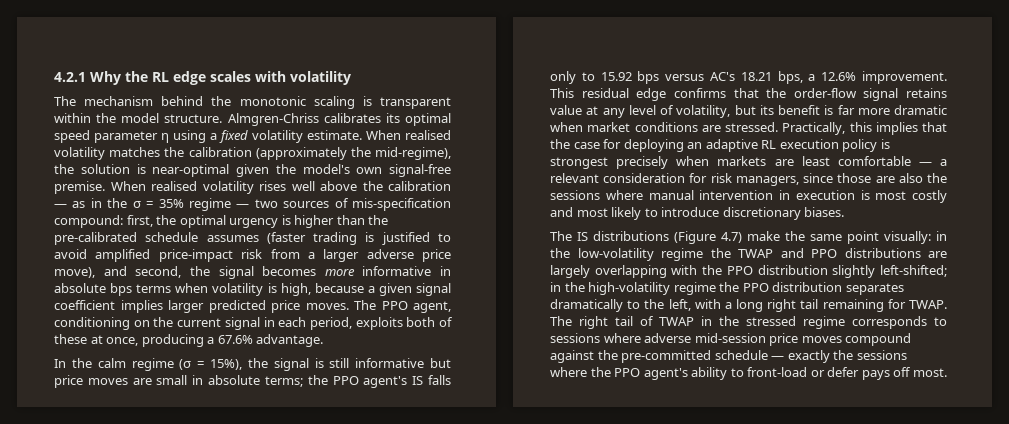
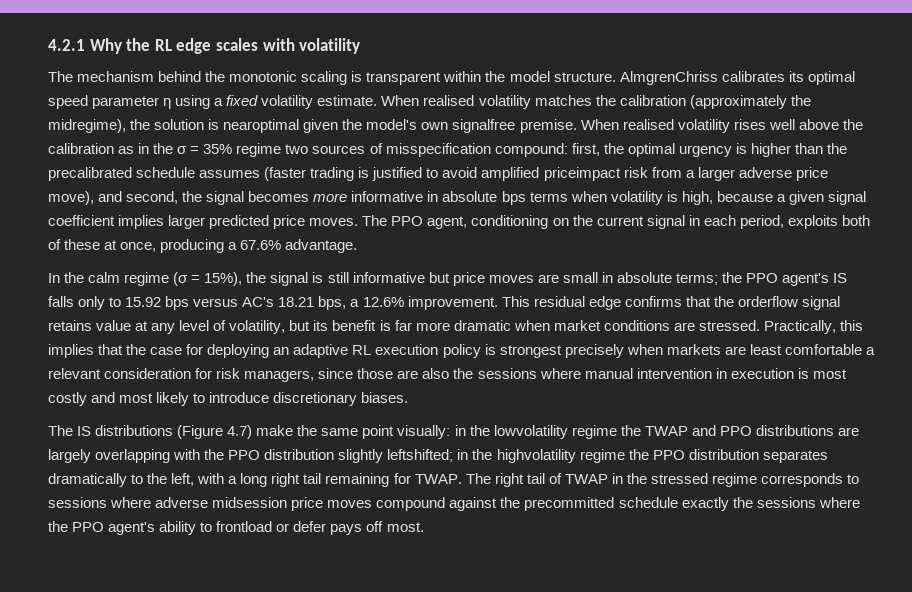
- Almgren-Chriss calibrates its optimal speed parameter η using a fixed volatility estimate.
+ AlmgrenChriss calibrates its optimal speed parameter η using a fixed volatility estimate.
- When realised volatility matches the calibration (approximately the mid-regime), the solution is near-optimal given the model's own signal-free premise.
+ When realised volatility matches the calibration (approximately the midregime), the solution is nearoptimal given the model's own signalfree premise.
- When realised volatility rises well above the calibration — as in the σ = 35% regime — two sources of mis-specification compound:
+ When realised volatility rises well above the calibration as in the σ = 35% regime two sources of misspecification compound:
- first, the optimal urgency is higher than the pre-calibrated schedule assumes (faster trading is justified to avoid amplified price-impact risk from a larger adverse price move), and second, the signal becomes more informative in absolute bps terms when volatility is high, because a given signal coefficient implies larger predicted price moves.
+ first, the optimal urgency is higher than the precalibrated schedule assumes (faster trading is justified to avoid amplified priceimpact risk from a larger adverse price move), and second, the signal becomes more informative in absolute bps terms when volatility is high, because a given signal coefficient implies larger predicted price moves.
- This residual edge confirms that the order-flow signal retains value at any level of volatility, but its benefit is far more dramatic when market conditions are stressed.
+ This residual edge confirms that the orderflow signal retains value at any level of volatility, but its benefit is far more dramatic when market conditions are stressed.
- Practically, this implies that the case for deploying an adaptive RL execution policy is strongest precisely when markets are least comfortable — a relevant consideration for risk managers, since those are also the sessions where manual intervention in execution is most costly and most likely to introduce discretionary biases.
+ Practically, this implies that the case for deploying an adaptive RL execution policy is strongest precisely when markets are least comfortable a relevant consideration for risk managers, since those are also the sessions where manual intervention in execution is most costly and most likely to introduce discretionary biases.
- The IS distributions (Figure 4.7) make the same point visually: in the low-volatility regime the TWAP and PPO distributions are largely overlapping with the PPO distribution slightly left-shifted; in the high-volatility regime the PPO distribution separates dramatically to the left, with a long right tail remaining for TWAP.
+ The IS distributions (Figure 4.7) make the same point visually: in the lowvolatility regime the TWAP and PPO distributions are largely overlapping with the PPO distribution slightly leftshifted; in the highvolatility regime the PPO distribution separates dramatically to the left, with a long right tail remaining for TWAP.
- The right tail of TWAP in the stressed regime corresponds to sessions where adverse mid-session price moves compound against the pre-committed schedule — exactly the sessions where the PPO agent's ability to front-load or defer pays off most.
+ The right tail of TWAP in the stressed regime corresponds to sessions where adverse midsession price moves compound against the precommitted schedule exactly the sessions where the PPO agent's ability to frontload or defer pays off most.

